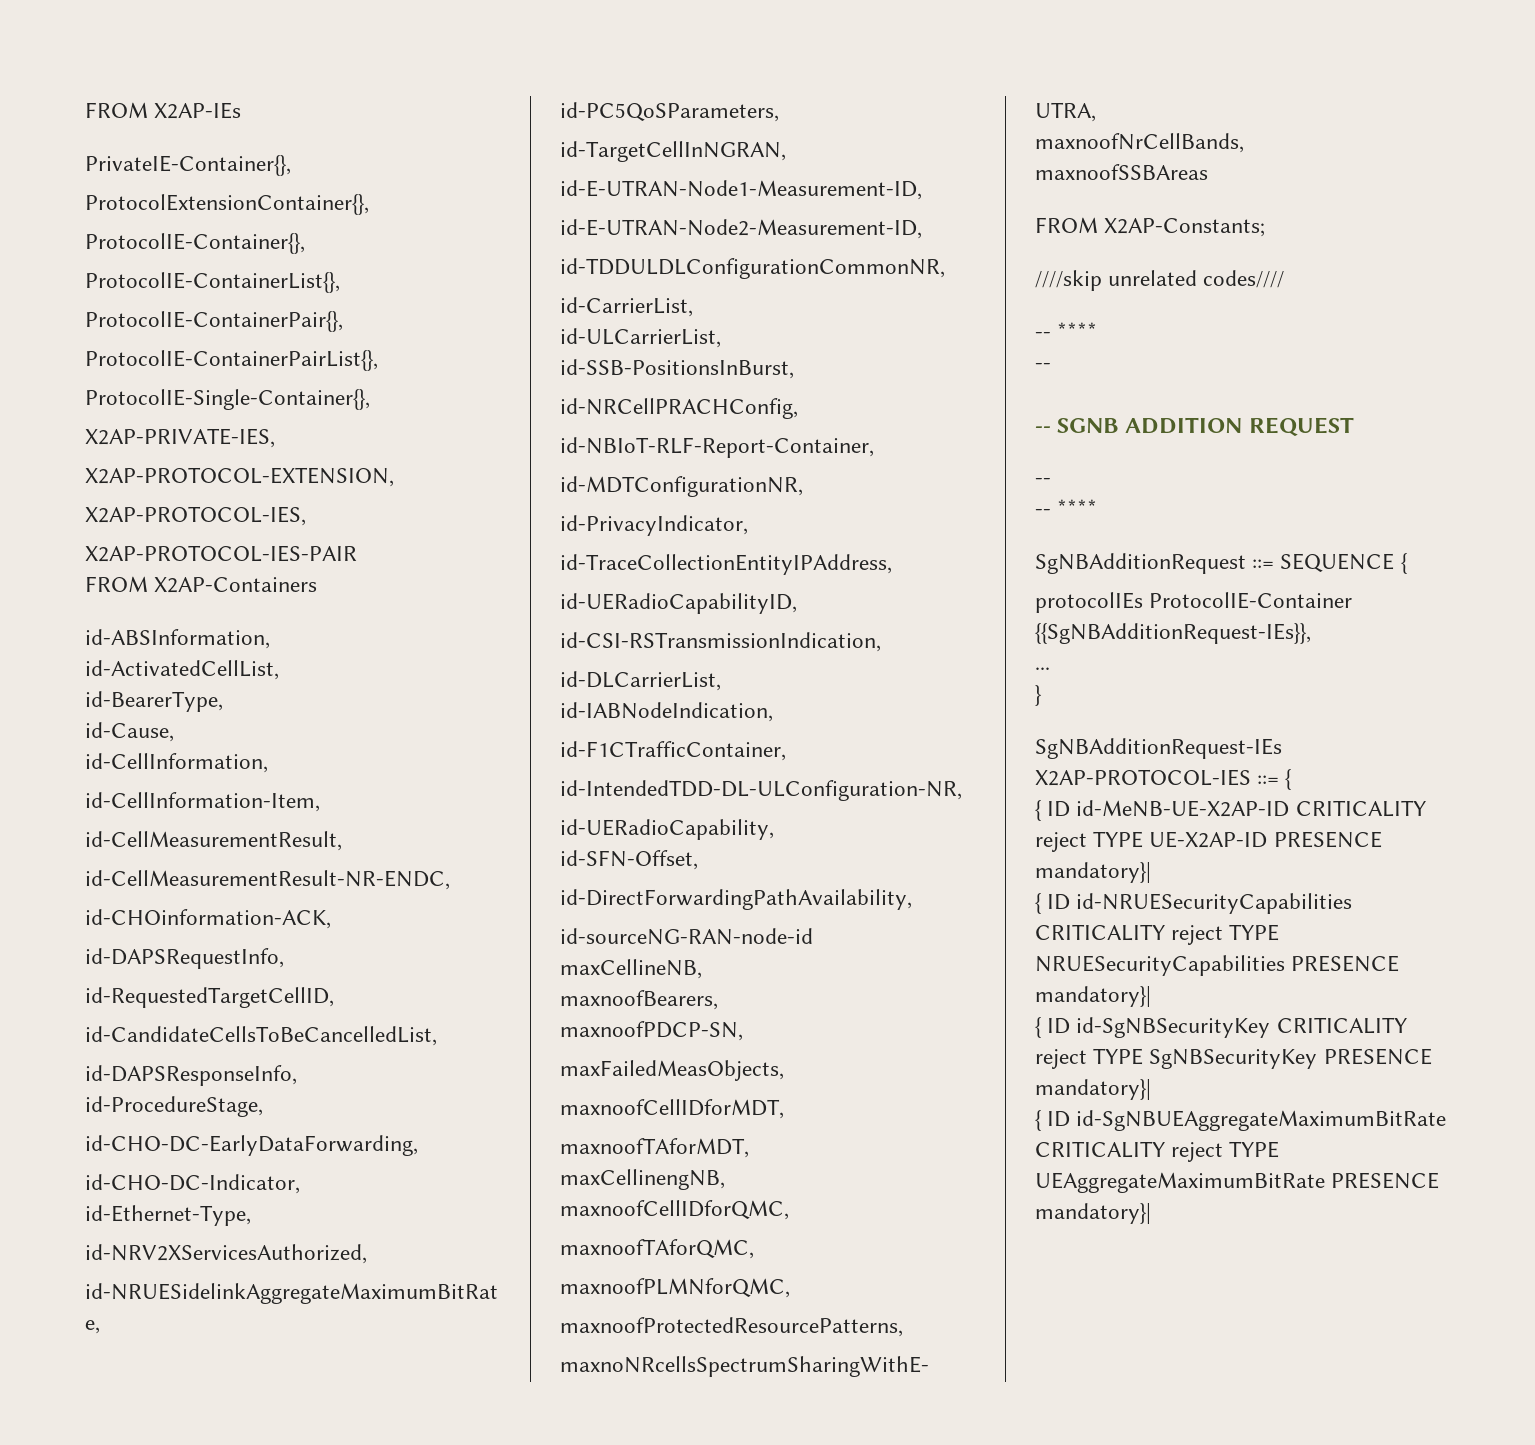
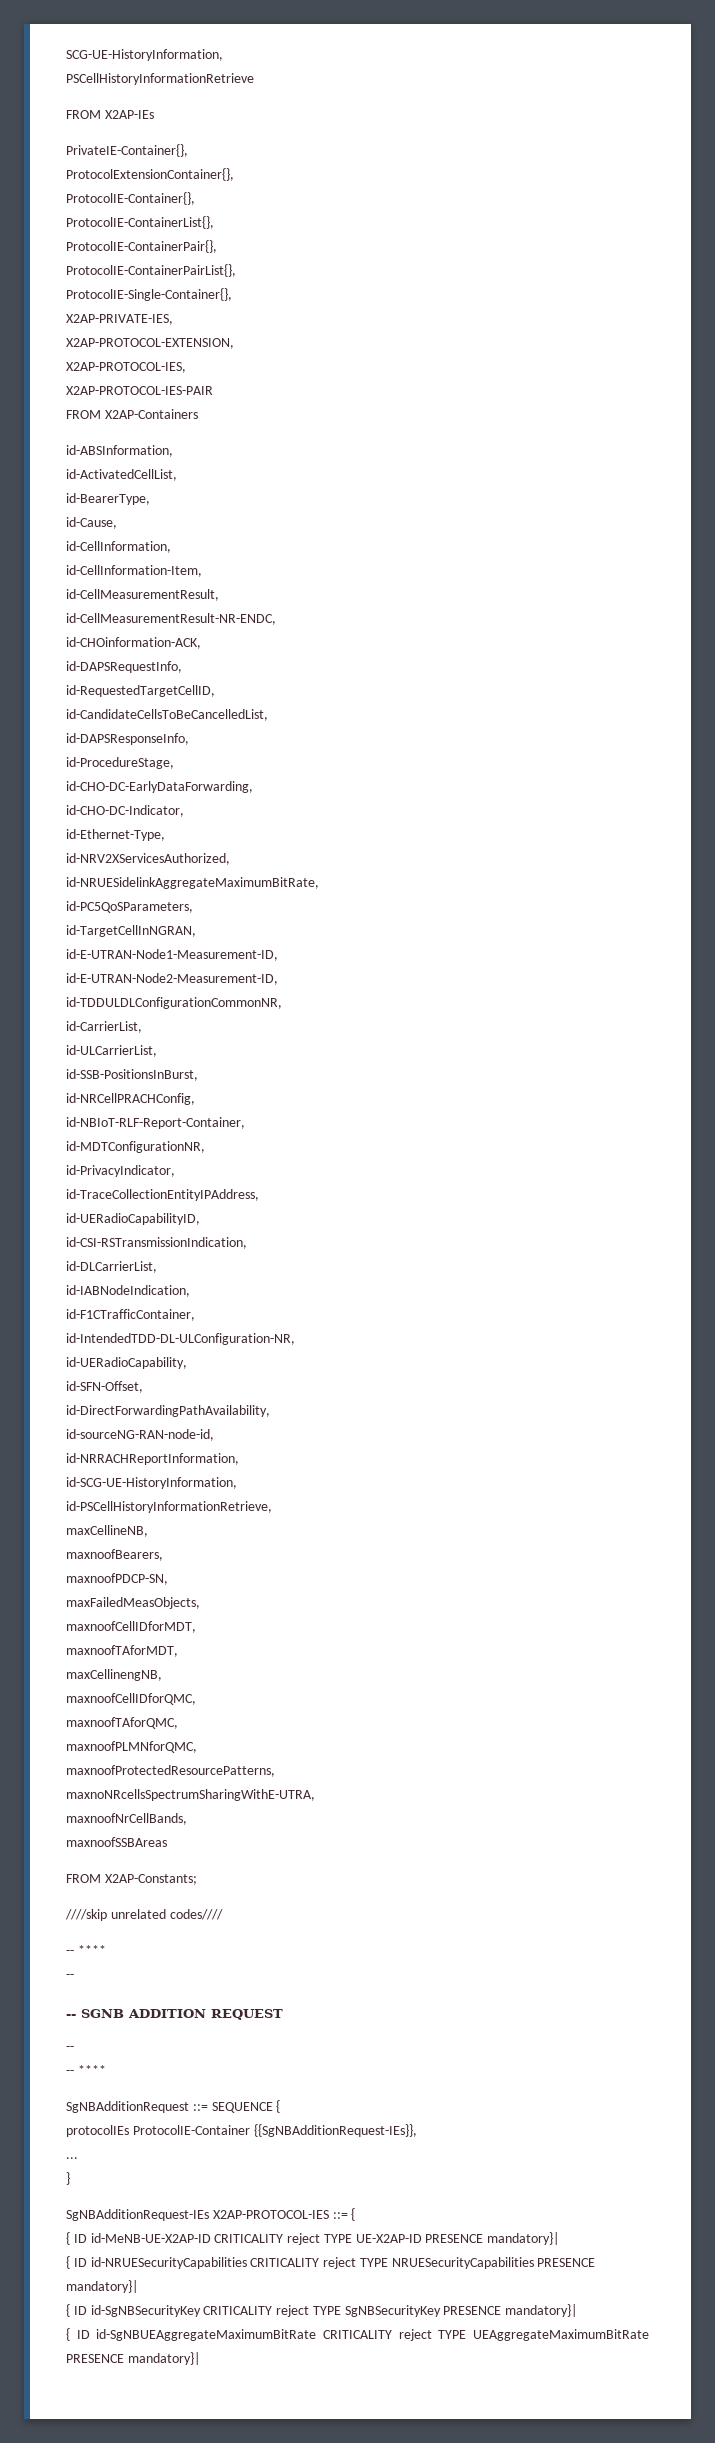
+ SCG-UE-HistoryInformation,
+ PSCellHistoryInformationRetrieve
- id-sourceNG-RAN-node-id
+ id-sourceNG-RAN-node-id,
+ id-NRRACHReportInformation,
+ id-SCG-UE-HistoryInformation,
+ id-PSCellHistoryInformationRetrieve,

